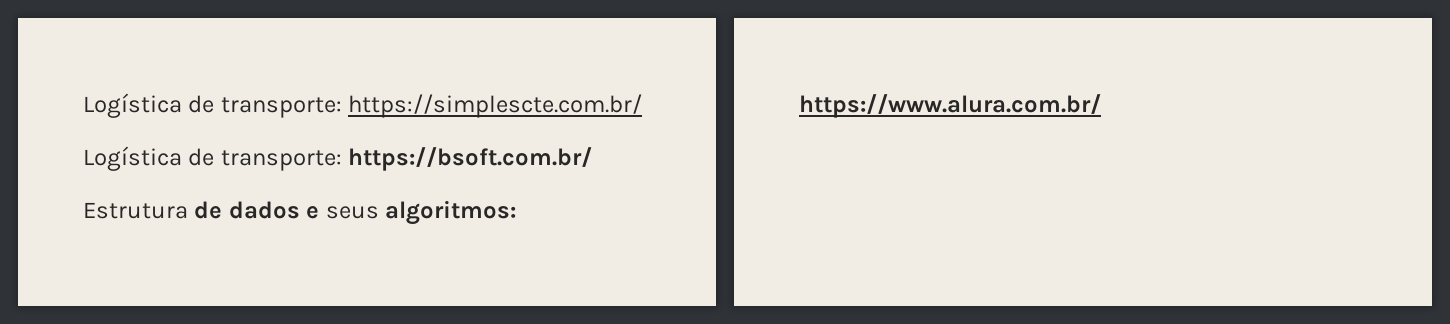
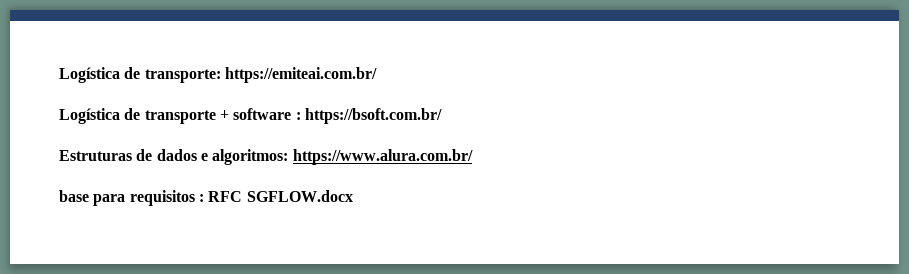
- Logística de transporte: https://simplescte.com.br/
- Logística de transporte: https://bsoft.com.br/
+ Logística de transporte: https://emiteai.com.br/
+ Logística de transporte + software : https://bsoft.com.br/
- Estrutura de dados e seus algoritmos: https://www.alura.com.br/
+ Estruturas de dados e algoritmos: https://www.alura.com.br/
+ base para requisitos : RFC SGFLOW.docx

